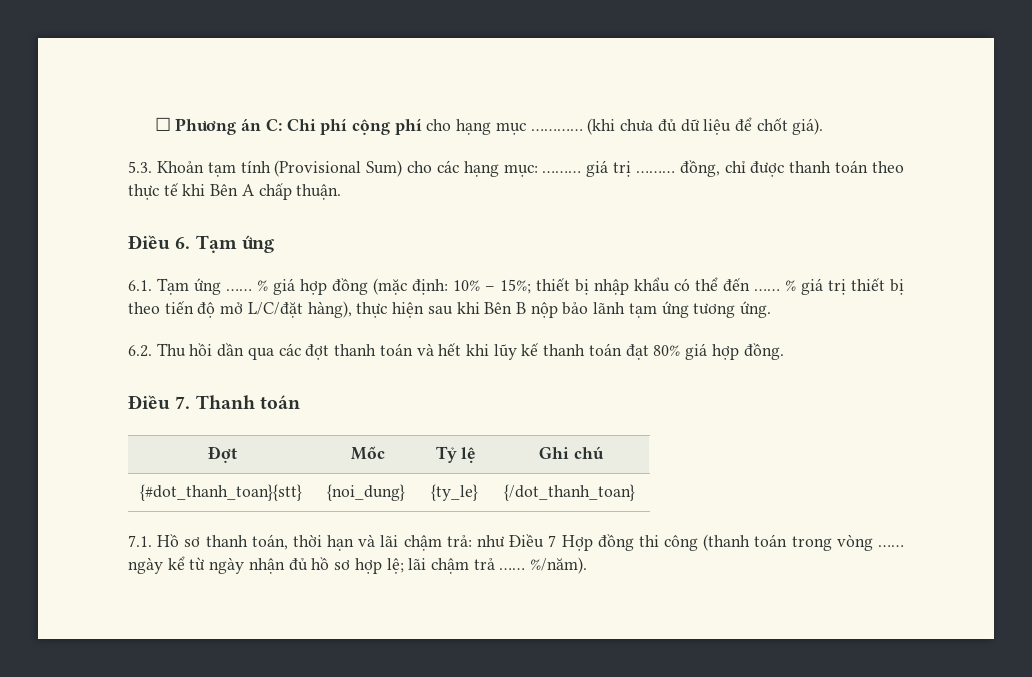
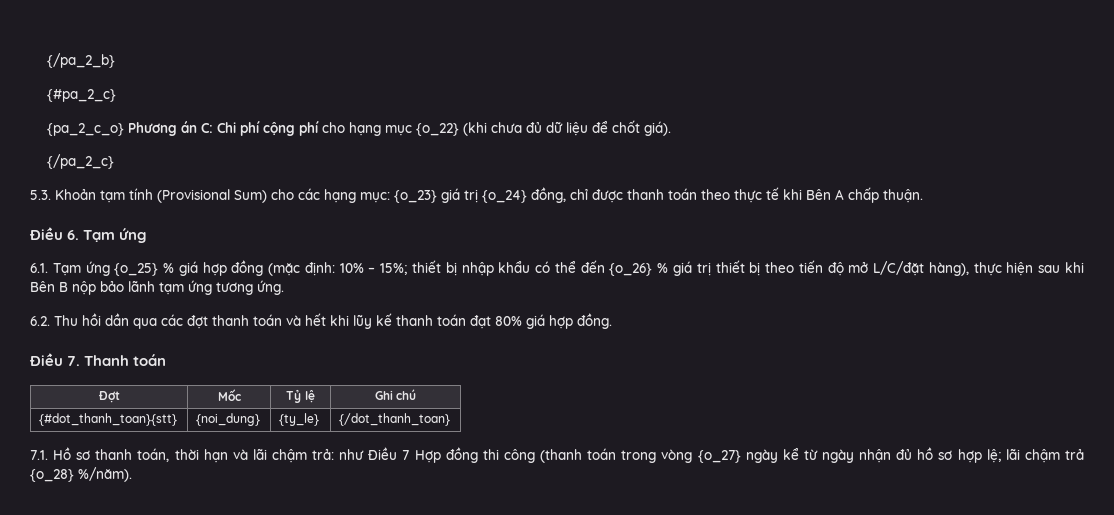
- ☐ Phương án C: Chi phí cộng phí cho hạng mục ………… (khi chưa đủ dữ liệu để chốt giá).
+ {/pa_2_b}
+ {#pa_2_c}
+ {pa_2_c_o} Phương án C: Chi phí cộng phí cho hạng mục {o_22} (khi chưa đủ dữ liệu để chốt giá).
+ {/pa_2_c}
- 5.3. Khoản tạm tính (Provisional Sum) cho các hạng mục: ……… giá trị ……… đồng, chỉ được thanh toán theo thực tế khi Bên A chấp thuận.
+ 5.3. Khoản tạm tính (Provisional Sum) cho các hạng mục: {o_23} giá trị {o_24} đồng, chỉ được thanh toán theo thực tế khi Bên A chấp thuận.
- 6.1. Tạm ứng …… % giá hợp đồng (mặc định: 10% – 15%; thiết bị nhập khẩu có thể đến …… % giá trị thiết bị theo tiến độ mở L/C/đặt hàng), thực hiện sau khi Bên B nộp bảo lãnh tạm ứng tương ứng.
+ 6.1. Tạm ứng {o_25} % giá hợp đồng (mặc định: 10% – 15%; thiết bị nhập khẩu có thể đến {o_26} % giá trị thiết bị theo tiến độ mở L/C/đặt hàng), thực hiện sau khi Bên B nộp bảo lãnh tạm ứng tương ứng.
- 7.1. Hồ sơ thanh toán, thời hạn và lãi chậm trả: như Điều 7 Hợp đồng thi công (thanh toán trong vòng …… ngày kể từ ngày nhận đủ hồ sơ hợp lệ; lãi chậm trả …… %/năm).
+ 7.1. Hồ sơ thanh toán, thời hạn và lãi chậm trả: như Điều 7 Hợp đồng thi công (thanh toán trong vòng {o_27} ngày kể từ ngày nhận đủ hồ sơ hợp lệ; lãi chậm trả {o_28} %/năm).

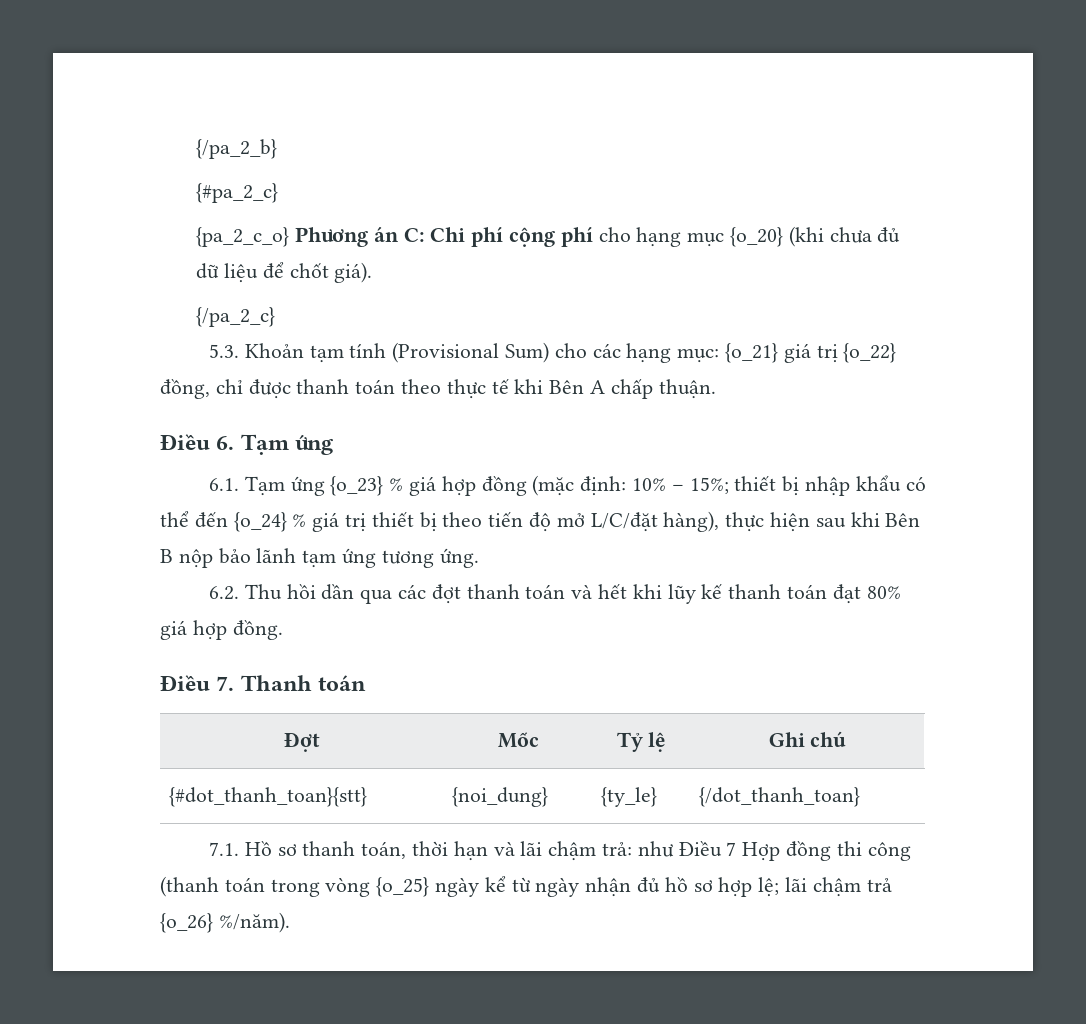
- {pa_2_c_o} Phương án C: Chi phí cộng phí cho hạng mục {o_22} (khi chưa đủ dữ liệu để chốt giá).
+ {pa_2_c_o} Phương án C: Chi phí cộng phí cho hạng mục {o_20} (khi chưa đủ dữ liệu để chốt giá).
- 5.3. Khoản tạm tính (Provisional Sum) cho các hạng mục: {o_23} giá trị {o_24} đồng, chỉ được thanh toán theo thực tế khi Bên A chấp thuận.
+ 5.3. Khoản tạm tính (Provisional Sum) cho các hạng mục: {o_21} giá trị {o_22} đồng, chỉ được thanh toán theo thực tế khi Bên A chấp thuận.
- 6.1. Tạm ứng {o_25} % giá hợp đồng (mặc định: 10% – 15%; thiết bị nhập khẩu có thể đến {o_26} % giá trị thiết bị theo tiến độ mở L/C/đặt hàng), thực hiện sau khi Bên B nộp bảo lãnh tạm ứng tương ứng.
+ 6.1. Tạm ứng {o_23} % giá hợp đồng (mặc định: 10% – 15%; thiết bị nhập khẩu có thể đến {o_24} % giá trị thiết bị theo tiến độ mở L/C/đặt hàng), thực hiện sau khi Bên B nộp bảo lãnh tạm ứng tương ứng.
- 7.1. Hồ sơ thanh toán, thời hạn và lãi chậm trả: như Điều 7 Hợp đồng thi công (thanh toán trong vòng {o_27} ngày kể từ ngày nhận đủ hồ sơ hợp lệ; lãi chậm trả {o_28} %/năm).
+ 7.1. Hồ sơ thanh toán, thời hạn và lãi chậm trả: như Điều 7 Hợp đồng thi công (thanh toán trong vòng {o_25} ngày kể từ ngày nhận đủ hồ sơ hợp lệ; lãi chậm trả {o_26} %/năm).

